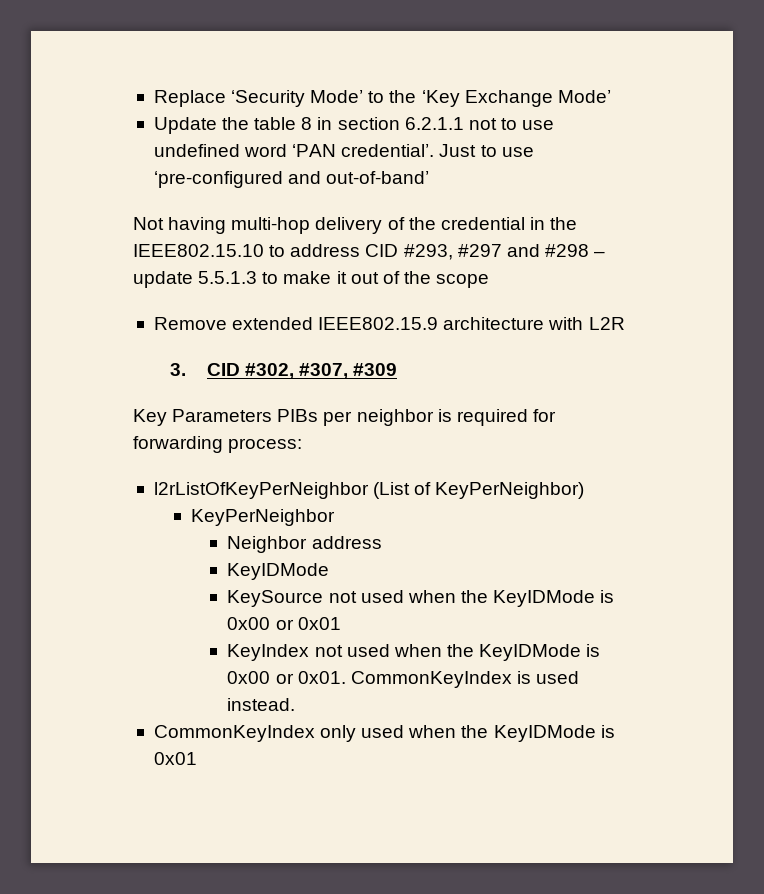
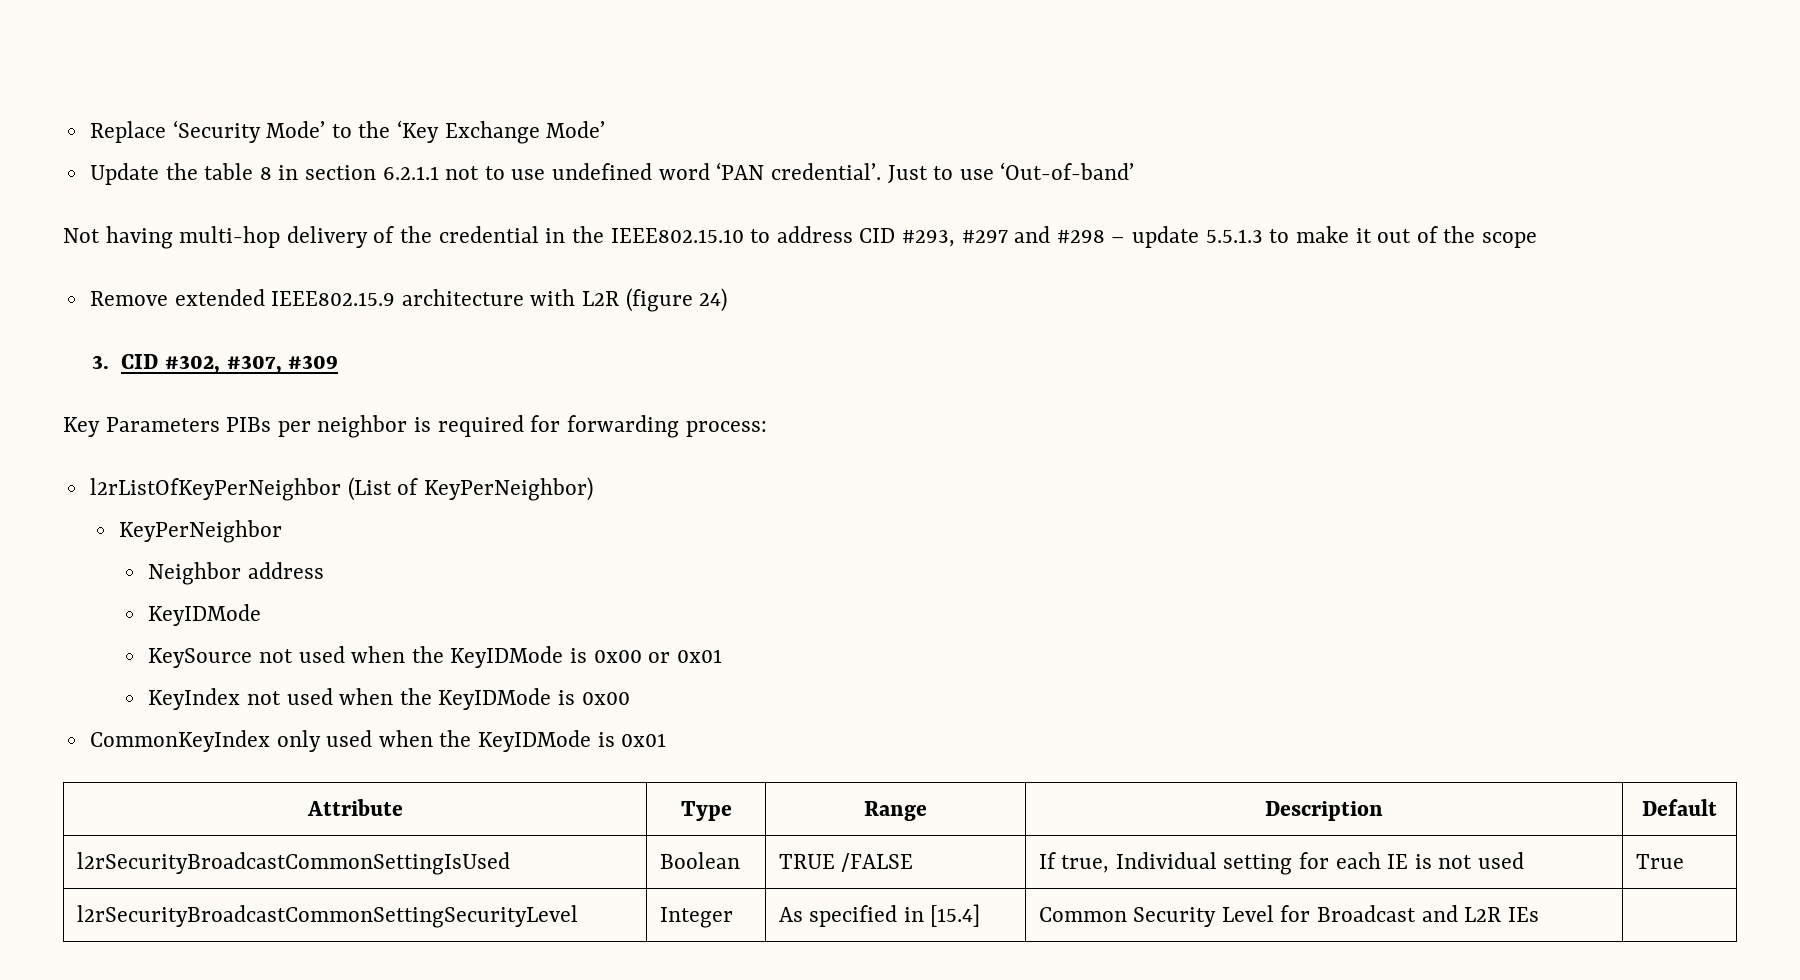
- Just to use ‘pre-configured and out-of-band’
+ Just to use ‘Out-of-band’
- Remove extended IEEE802.15.9 architecture with L2R
+ Remove extended IEEE802.15.9 architecture with L2R (figure 24)
- KeyIndex not used when the KeyIDMode is 0x00 or 0x01. CommonKeyIndex is used instead.
+ KeyIndex not used when the KeyIDMode is 0x00
+ Attribute | Type | Range | Description | Default
+ l2rSecurityBroadcastCommonSettingIsUsed | Boolean | TRUE /FALSE | If true, Individual setting for each IE is not used | True
+ l2rSecurityBroadcastCommonSettingSecurityLevel | Integer | As specified in [15.4] | Common Security Level for Broadcast and L2R IEs |

